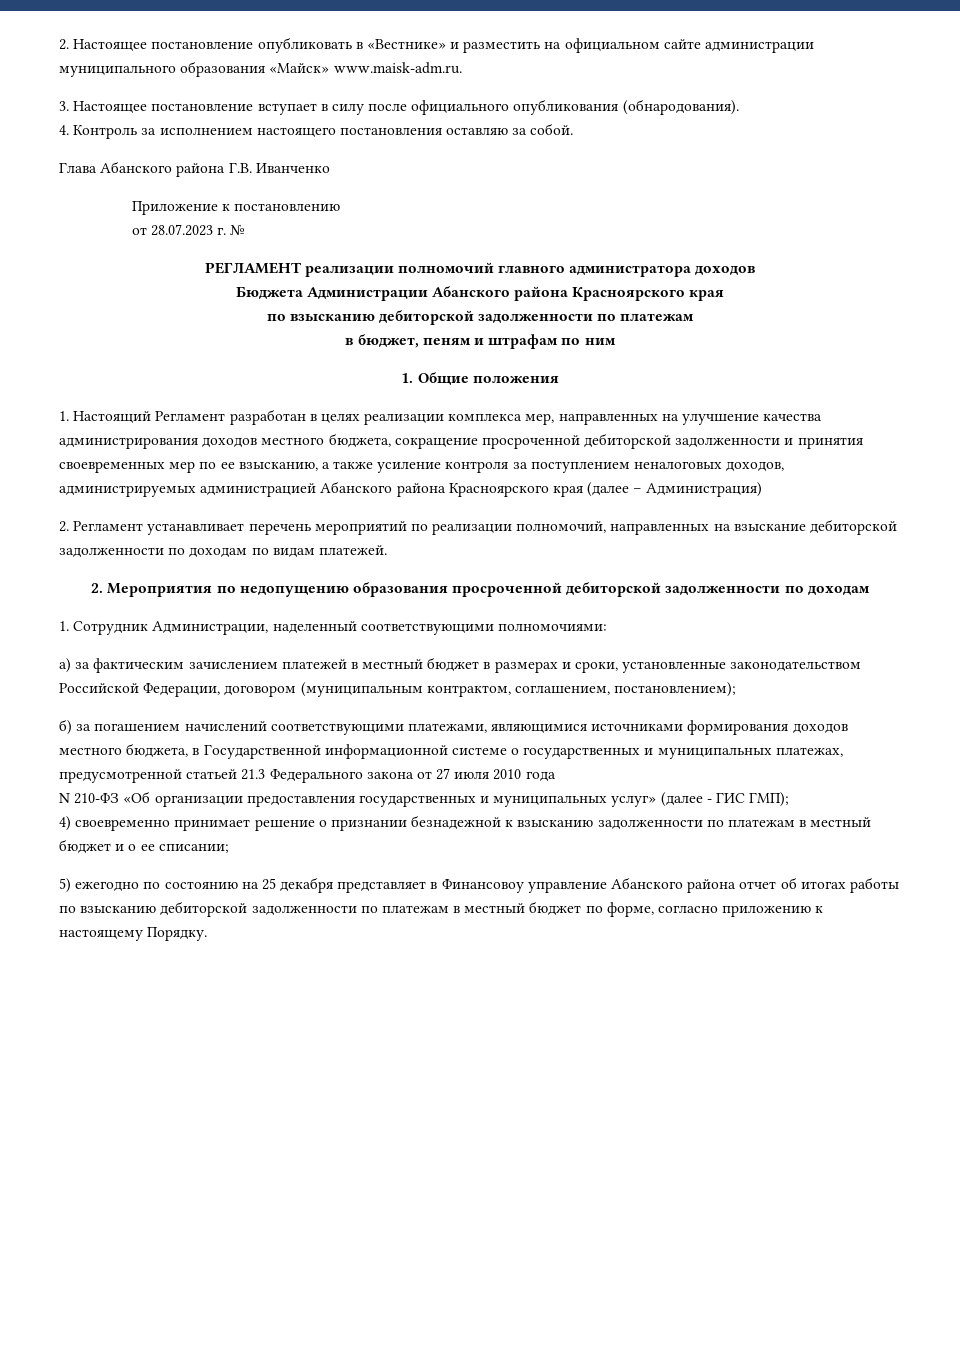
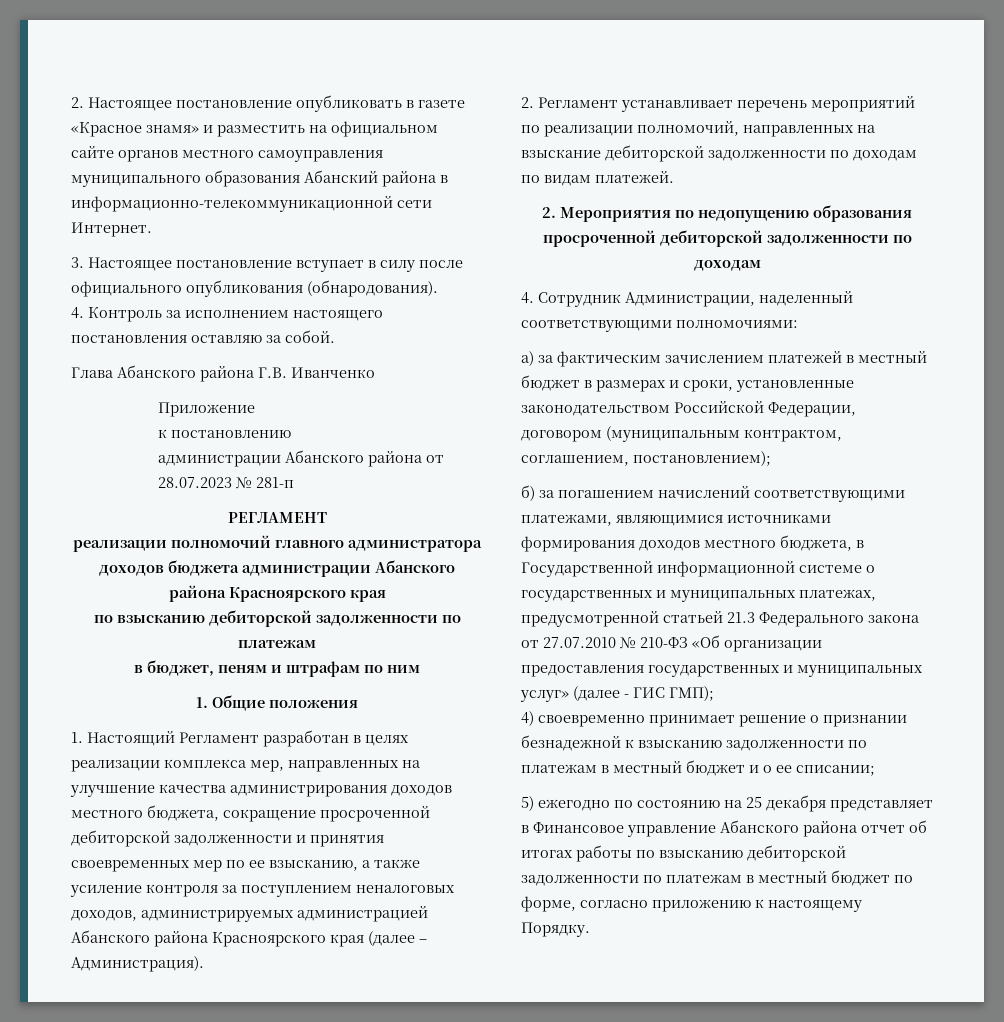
- 2. Настоящее постановление опубликовать в «Вестнике» и разместить на официальном сайте администрации муниципального образования «Майск» www.maisk-adm.ru.
+ 2. Настоящее постановление опубликовать в газете «Красное знамя» и разместить на официальном сайте органов местного самоуправления муниципального образования Абанский района в информационно-телекоммуникационной сети Интернет.
- Приложение к постановлению
+ Приложение
+ к постановлению
- от 28.07.2023 г. №
+ администрации Абанского района от 28.07.2023 № 281-п
- РЕГЛАМЕНТ реализации полномочий главного администратора доходов
- Бюджета Администрации Абанского района Красноярского края
+ РЕГЛАМЕНТ
+ реализации полномочий главного администратора доходов бюджета администрации Абанского района Красноярского края
- 1. Настоящий Регламент разработан в целях реализации комплекса мер, направленных на улучшение качества администрирования доходов местного бюджета, сокращение просроченной дебиторской задолженности и принятия своевременных мер по ее взысканию, а также усиление контроля за поступлением неналоговых доходов, администрируемых администрацией Абанского района Красноярского края (далее – Администрация)
+ 1. Настоящий Регламент разработан в целях реализации комплекса мер, направленных на улучшение качества администрирования доходов местного бюджета, сокращение просроченной дебиторской задолженности и принятия своевременных мер по ее взысканию, а также усиление контроля за поступлением неналоговых доходов, администрируемых администрацией Абанского района Красноярского края (далее – Администрация).
- 1. Сотрудник Администрации, наделенный соответствующими полномочиями:
+ 4. Сотрудник Администрации, наделенный соответствующими полномочиями:
- б) за погашением начислений соответствующими платежами, являющимися источниками формирования доходов местного бюджета, в Государственной информационной системе о государственных и муниципальных платежах, предусмотренной статьей 21.3 Федерального закона от 27 июля 2010 года
- N 210-ФЗ «Об организации предоставления государственных и муниципальных услуг» (далее - ГИС ГМП);
+ б) за погашением начислений соответствующими платежами, являющимися источниками формирования доходов местного бюджета, в Государственной информационной системе о государственных и муниципальных платежах, предусмотренной статьей 21.3 Федерального закона от 27.07.2010 № 210-ФЗ «Об организации предоставления государственных и муниципальных услуг» (далее - ГИС ГМП);
- 5) ежегодно по состоянию на 25 декабря представляет в Финансовоу управление Абанского района отчет об итогах работы по взысканию дебиторской задолженности по платежам в местный бюджет по форме, согласно приложению к настоящему Порядку.
+ 5) ежегодно по состоянию на 25 декабря представляет в Финансовое управление Абанского района отчет об итогах работы по взысканию дебиторской задолженности по платежам в местный бюджет по форме, согласно приложению к настоящему Порядку.

